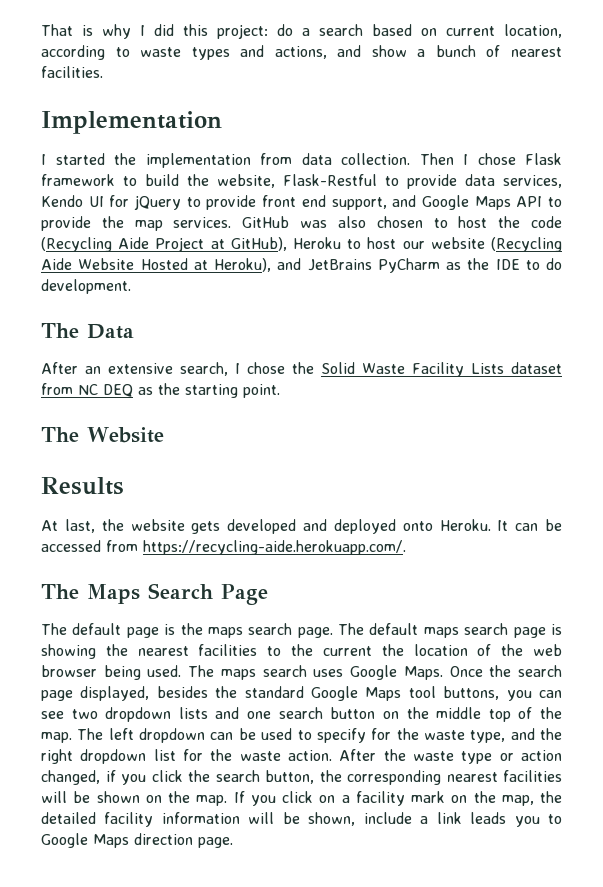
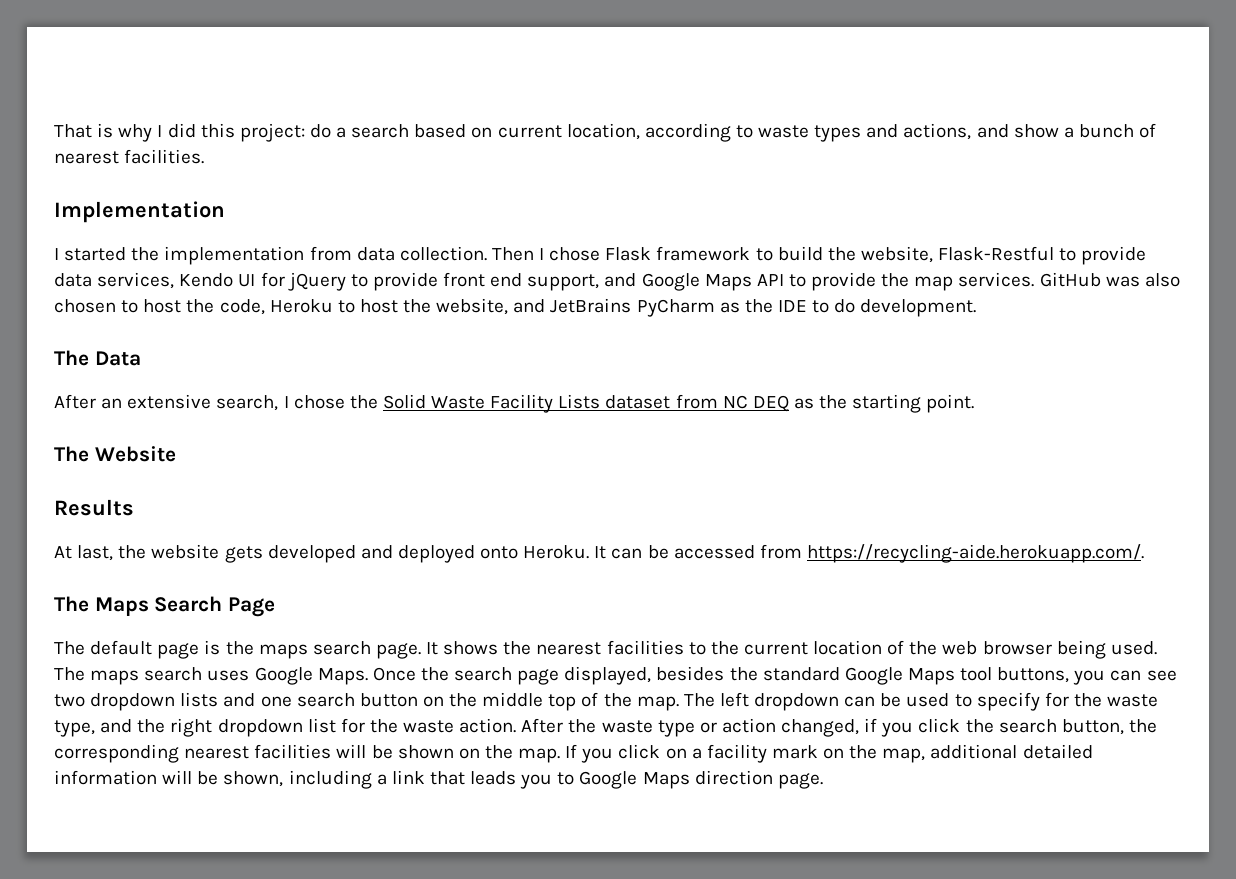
- GitHub was also chosen to host the code (Recycling Aide Project at GitHub), Heroku to host our website (Recycling Aide Website Hosted at Heroku), and JetBrains PyCharm as the IDE to do development.
+ GitHub was also chosen to host the code, Heroku to host the website, and JetBrains PyCharm as the IDE to do development.
- The default maps search page is showing the nearest facilities to the current the location of the web browser being used.
+ It shows the nearest facilities to the current location of the web browser being used.
- If you click on a facility mark on the map, the detailed facility information will be shown, include a link leads you to Google Maps direction page.
+ If you click on a facility mark on the map, additional detailed information will be shown, including a link that leads you to Google Maps direction page.

